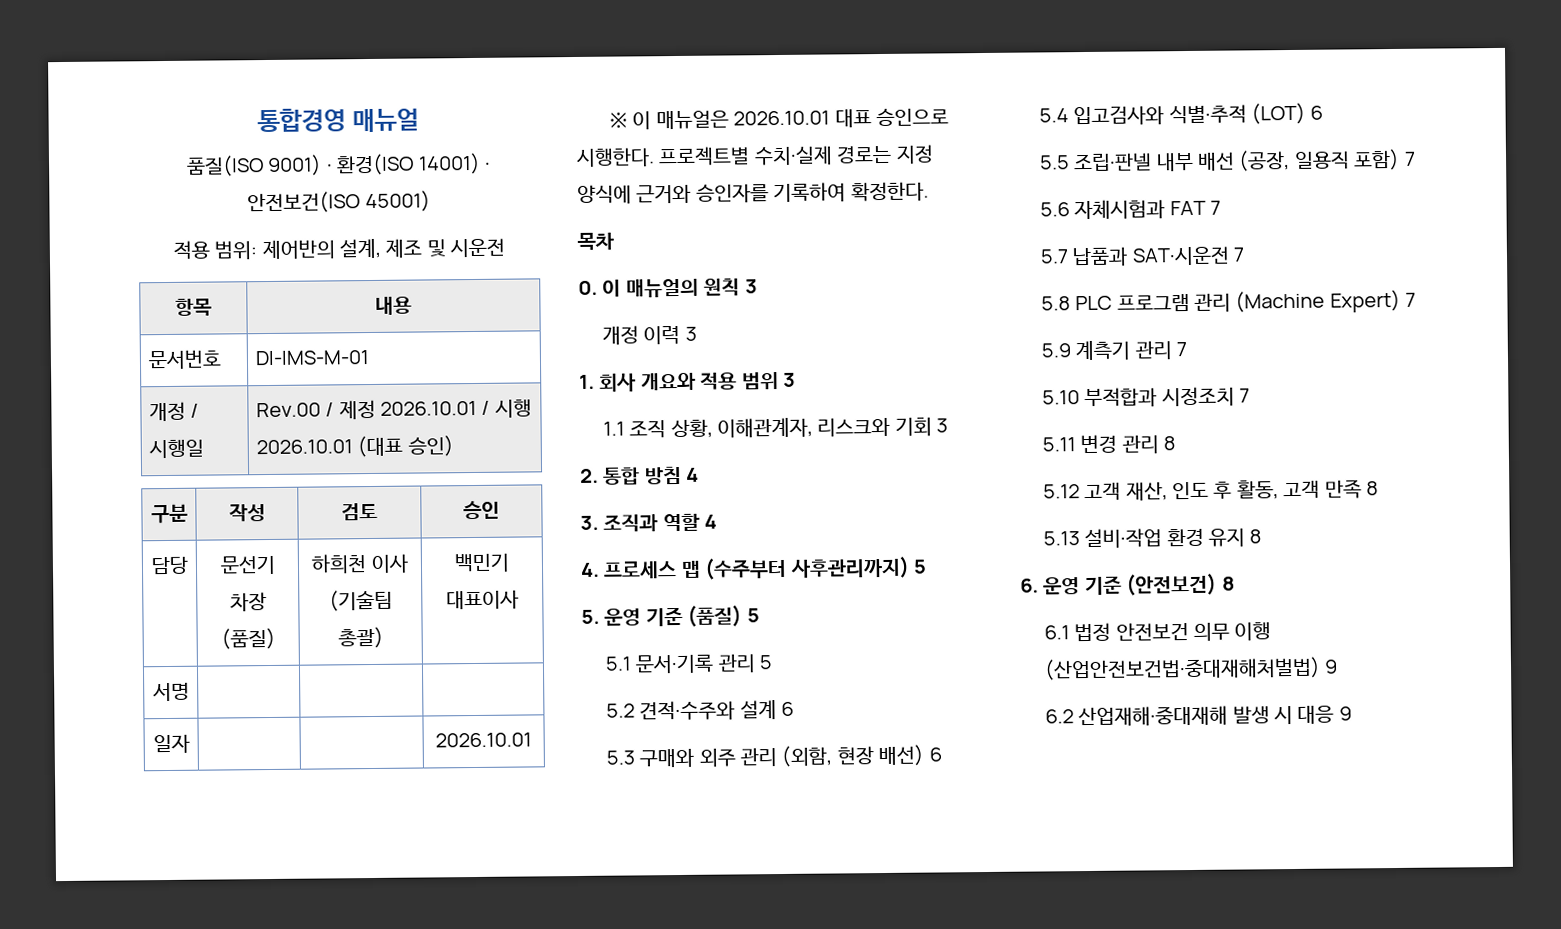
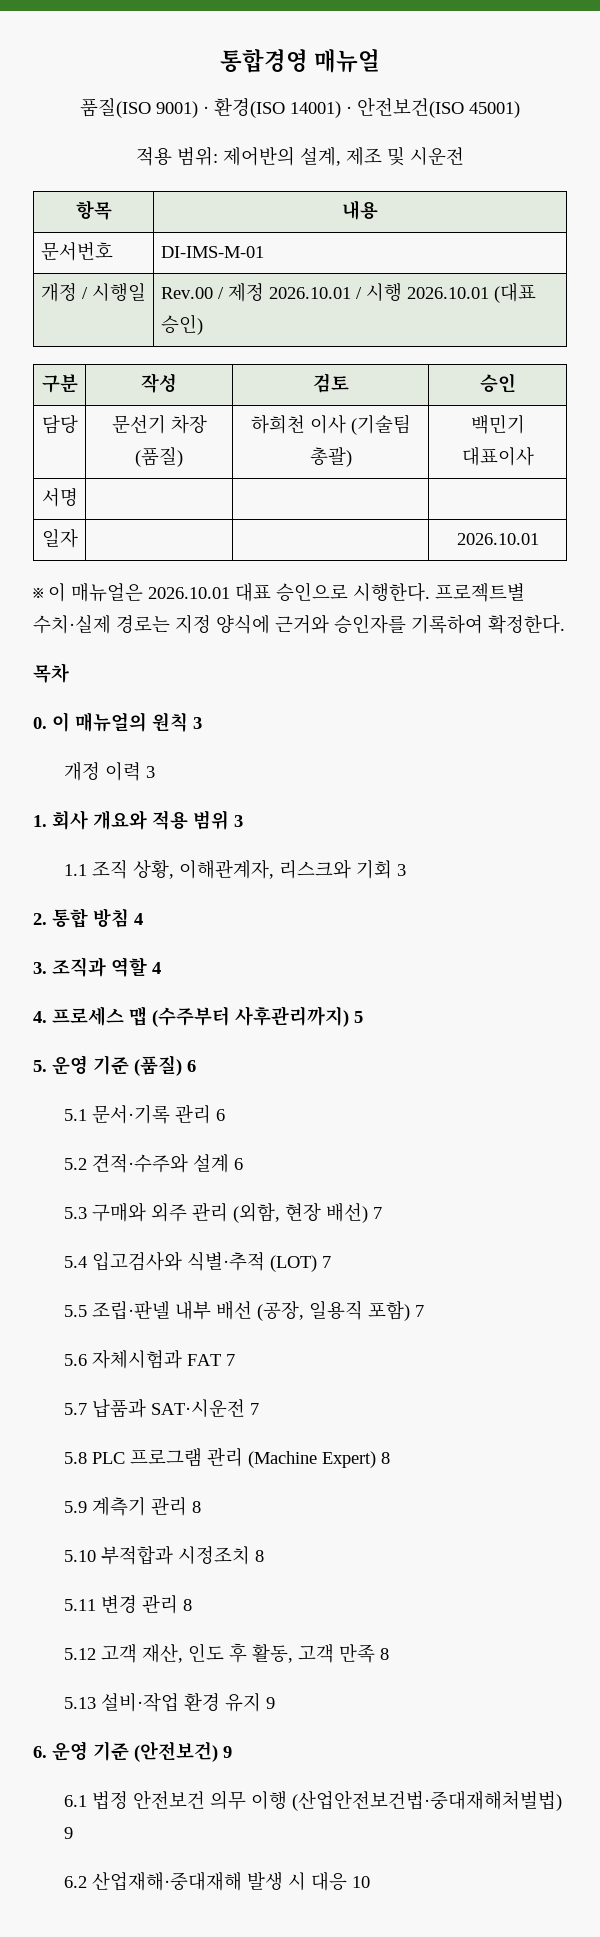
- 5. 운영 기준 (품질) 5
+ 5. 운영 기준 (품질) 6
- 5.1 문서·기록 관리 5
+ 5.1 문서·기록 관리 6
- 5.3 구매와 외주 관리 (외함, 현장 배선) 6
+ 5.3 구매와 외주 관리 (외함, 현장 배선) 7
- 5.4 입고검사와 식별·추적 (LOT) 6
+ 5.4 입고검사와 식별·추적 (LOT) 7
- 5.8 PLC 프로그램 관리 (Machine Expert) 7
+ 5.8 PLC 프로그램 관리 (Machine Expert) 8
- 5.9 계측기 관리 7
+ 5.9 계측기 관리 8
- 5.10 부적합과 시정조치 7
+ 5.10 부적합과 시정조치 8
- 5.13 설비·작업 환경 유지 8
+ 5.13 설비·작업 환경 유지 9
- 6. 운영 기준 (안전보건) 8
+ 6. 운영 기준 (안전보건) 9
- 6.2 산업재해·중대재해 발생 시 대응 9
+ 6.2 산업재해·중대재해 발생 시 대응 10

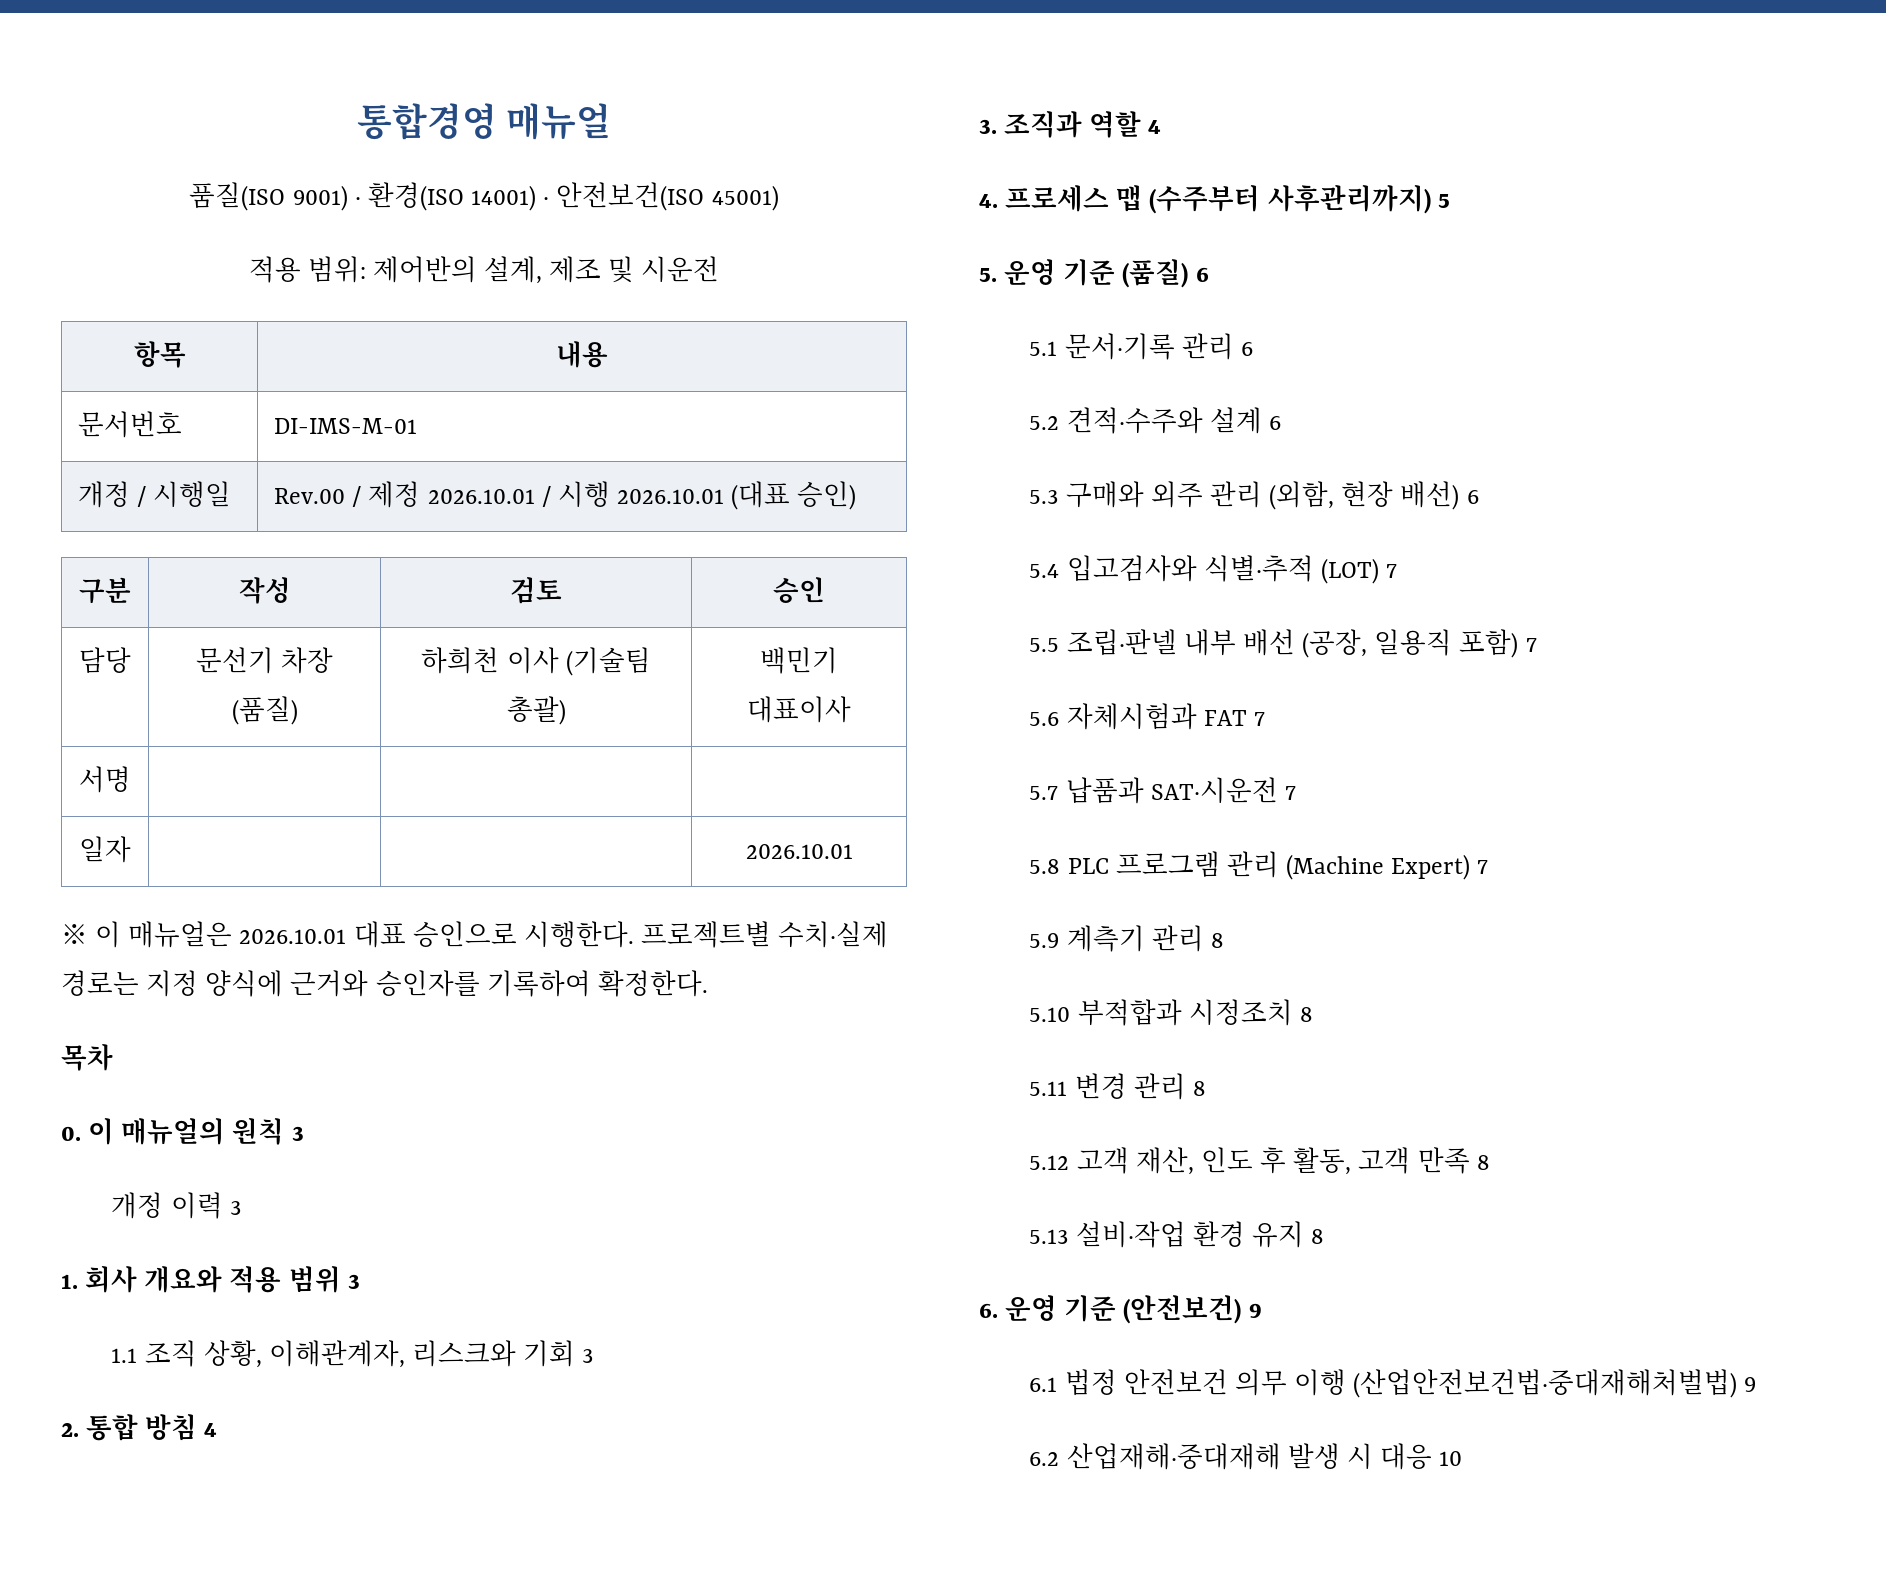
- 5.3 구매와 외주 관리 (외함, 현장 배선) 7
+ 5.3 구매와 외주 관리 (외함, 현장 배선) 6
- 5.8 PLC 프로그램 관리 (Machine Expert) 8
+ 5.8 PLC 프로그램 관리 (Machine Expert) 7
- 5.13 설비·작업 환경 유지 9
+ 5.13 설비·작업 환경 유지 8

